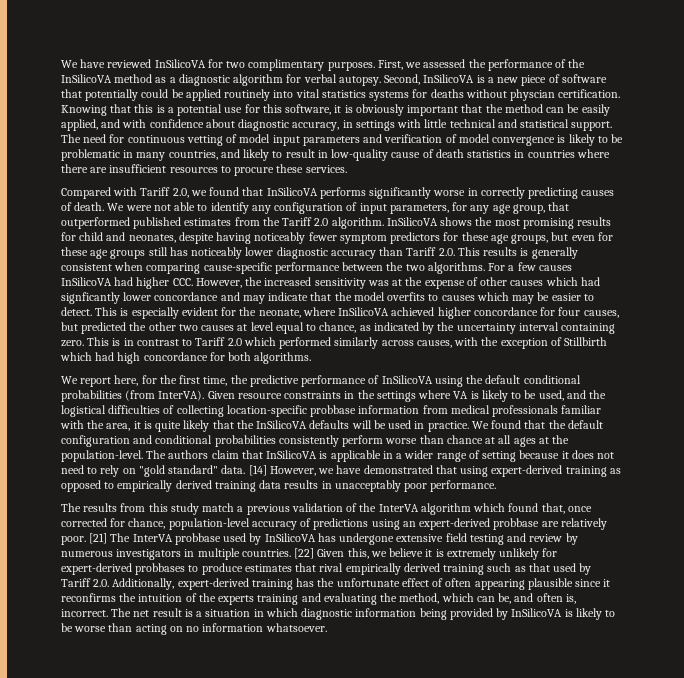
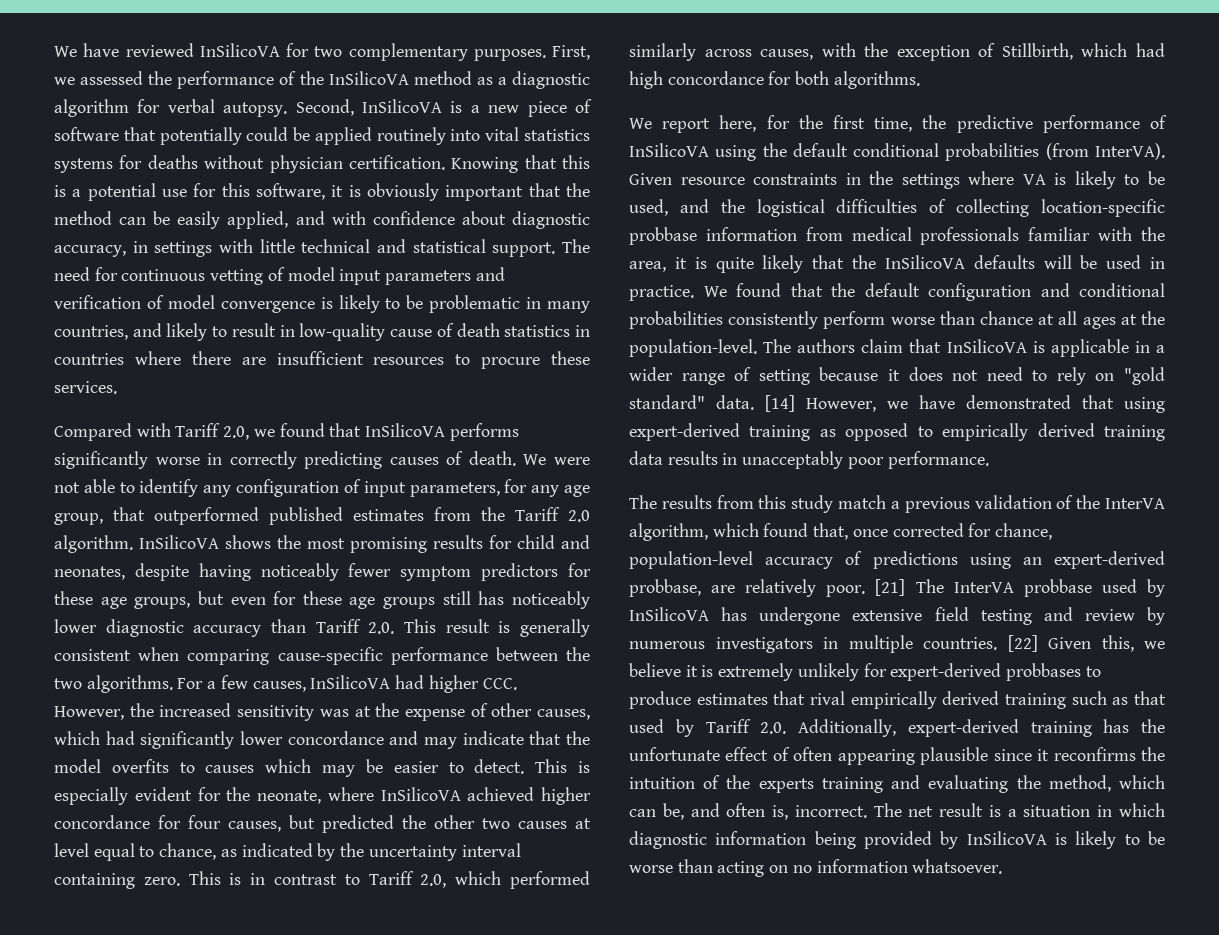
- We have reviewed InSilicoVA for two complimentary purposes.
+ We have reviewed InSilicoVA for two complementary purposes.
- Second, InSilicoVA is a new piece of software that potentially could be applied routinely into vital statistics systems for deaths without physcian certification.
+ Second, InSilicoVA is a new piece of software that potentially could be applied routinely into vital statistics systems for deaths without physician certification.
- InSilicoVA shows the most promising results for child and neonates, despite having noticeably fewer symptom predictors for these age groups, but even for these age groups still has noticeably lower diagnostic accuracy than Tariff 2.0. This results is generally consistent when comparing cause-specific performance between the two algorithms.
+ InSilicoVA shows the most promising results for child and neonates, despite having noticeably fewer symptom predictors for these age groups, but even for these age groups still has noticeably lower diagnostic accuracy than Tariff 2.0. This result is generally consistent when comparing cause-specific performance between the two algorithms.
- For a few causes InSilicoVA had higher CCC. However, the increased sensitivity was at the expense of other causes which had signficantly lower concordance and may indicate that the model overfits to causes which may be easier to detect.
+ For a few causes, InSilicoVA had higher CCC. However, the increased sensitivity was at the expense of other causes, which had significantly lower concordance and may indicate that the model overfits to causes which may be easier to detect.
- This is in contrast to Tariff 2.0 which performed similarly across causes, with the exception of Stillbirth which had high concordance for both algorithms.
+ This is in contrast to Tariff 2.0, which performed similarly across causes, with the exception of Stillbirth, which had high concordance for both algorithms.
- The results from this study match a previous validation of the InterVA algorithm which found that, once corrected for chance, population-level accuracy of predictions using an expert-derived probbase are relatively poor.
+ The results from this study match a previous validation of the InterVA algorithm, which found that, once corrected for chance, population-level accuracy of predictions using an expert-derived probbase, are relatively poor.

